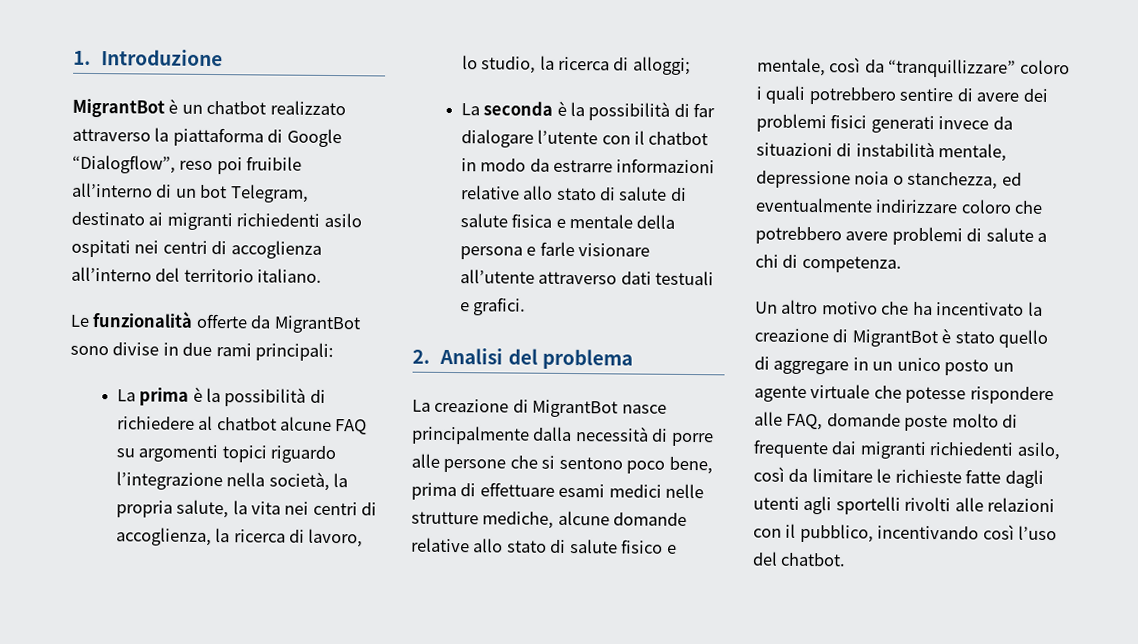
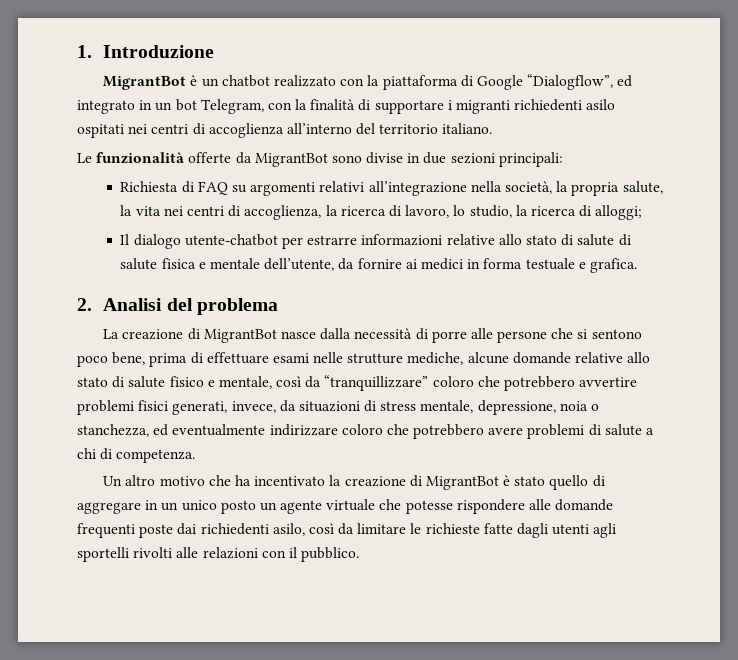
- MigrantBot è un chatbot realizzato attraverso la piattaforma di Google “Dialogflow”, reso poi fruibile all’interno di un bot Telegram, destinato ai migranti richiedenti asilo ospitati nei centri di accoglienza all’interno del territorio italiano.
+ MigrantBot è un chatbot realizzato con la piattaforma di Google “Dialogflow”, ed integrato in un bot Telegram, con la finalità di supportare i migranti richiedenti asilo ospitati nei centri di accoglienza all’interno del territorio italiano.
- Le funzionalità offerte da MigrantBot sono divise in due rami principali:
+ Le funzionalità offerte da MigrantBot sono divise in due sezioni principali:
- La prima è la possibilità di richiedere al chatbot alcune FAQ su argomenti topici riguardo l’integrazione nella società, la propria salute, la vita nei centri di accoglienza, la ricerca di lavoro, lo studio, la ricerca di alloggi;
+ Richiesta di FAQ su argomenti relativi all’integrazione nella società, la propria salute, la vita nei centri di accoglienza, la ricerca di lavoro, lo studio, la ricerca di alloggi;
- La seconda è la possibilità di far dialogare l’utente con il chatbot in modo da estrarre informazioni relative allo stato di salute di salute fisica e mentale della persona e farle visionare all’utente attraverso dati testuali e grafici.
+ Il dialogo utente-chatbot per estrarre informazioni relative allo stato di salute di salute fisica e mentale dell’utente, da fornire ai medici in forma testuale e grafica.
- La creazione di MigrantBot nasce principalmente dalla necessità di porre alle persone che si sentono poco bene, prima di effettuare esami medici nelle strutture mediche, alcune domande relative allo stato di salute fisico e mentale, così da “tranquillizzare” coloro i quali potrebbero sentire di avere dei problemi fisici generati invece da situazioni di instabilità mentale, depressione noia o stanchezza, ed eventualmente indirizzare coloro che potrebbero avere problemi di salute a chi di competenza.
+ La creazione di MigrantBot nasce dalla necessità di porre alle persone che si sentono poco bene, prima di effettuare esami nelle strutture mediche, alcune domande relative allo stato di salute fisico e mentale, così da “tranquillizzare” coloro che potrebbero avvertire problemi fisici generati, invece, da situazioni di stress mentale, depressione, noia o stanchezza, ed eventualmente indirizzare coloro che potrebbero avere problemi di salute a chi di competenza.
- Un altro motivo che ha incentivato la creazione di MigrantBot è stato quello di aggregare in un unico posto un agente virtuale che potesse rispondere alle FAQ, domande poste molto di frequente dai migranti richiedenti asilo, così da limitare le richieste fatte dagli utenti agli sportelli rivolti alle relazioni con il pubblico, incentivando così l’uso del chatbot.
+ Un altro motivo che ha incentivato la creazione di MigrantBot è stato quello di aggregare in un unico posto un agente virtuale che potesse rispondere alle domande frequenti poste dai richiedenti asilo, così da limitare le richieste fatte dagli utenti agli sportelli rivolti alle relazioni con il pubblico.

